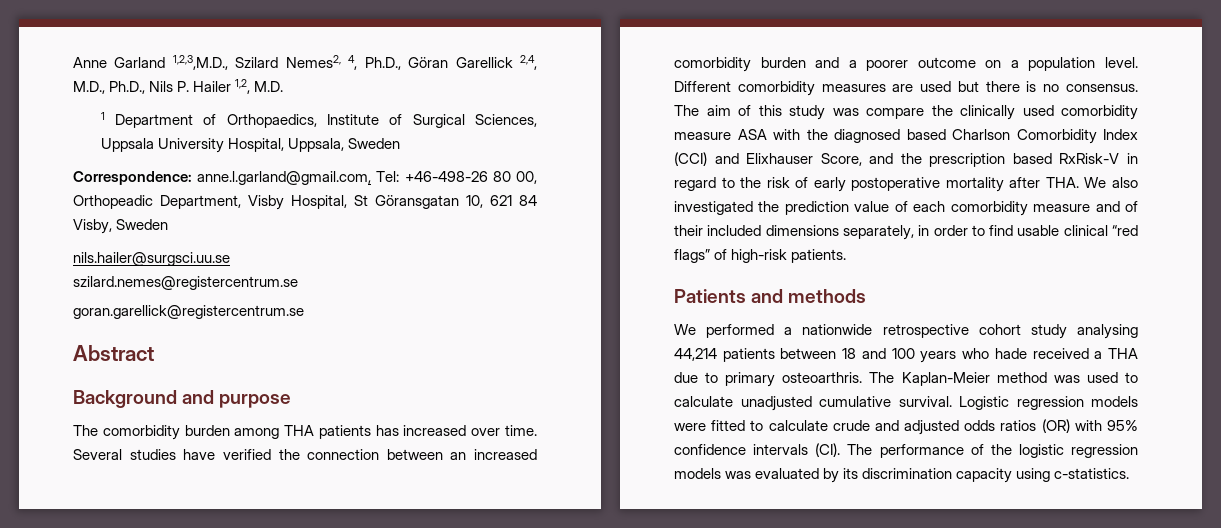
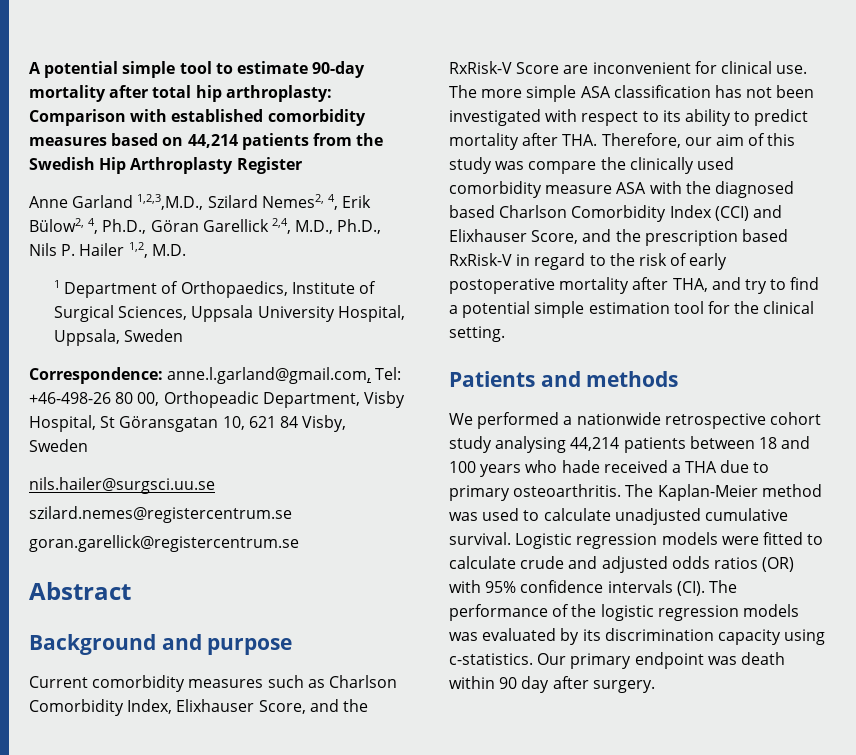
+ A potential simple tool to estimate 90-day mortality after total hip arthroplasty: Comparison with established comorbidity measures based on 44,214 patients from the Swedish Hip Arthroplasty Register
- Anne Garland 1,2,3,M.D., Szilard Nemes2, 4, Ph.D., Göran Garellick 2,4, M.D., Ph.D., Nils P. Hailer 1,2, M.D.
+ Anne Garland 1,2,3,M.D., Szilard Nemes2, 4, Erik Bülow2, 4, Ph.D., Göran Garellick 2,4, M.D., Ph.D., Nils P. Hailer 1,2, M.D.
- The comorbidity burden among THA patients has increased over time. Several studies have verified the connection between an increased comorbidity burden and a poorer outcome on a population level. Different comorbidity measures are used but there is no consensus. The aim of this study was compare the clinically used comorbidity measure ASA with the diagnosed based Charlson Comorbidity Index (CCI) and Elixhauser Score, and the prescription based RxRisk-V in regard to the risk of early postoperative mortality after THA. We also investigated the prediction value of each comorbidity measure and of their included dimensions separately, in order to find usable clinical “red flags” of high-risk patients.
+ Current comorbidity measures such as Charlson Comorbidity Index, Elixhauser Score, and the RxRisk-V Score are inconvenient for clinical use. The more simple ASA classification has not been investigated with respect to its ability to predict mortality after THA. Therefore, our aim of this study was compare the clinically used comorbidity measure ASA with the diagnosed based Charlson Comorbidity Index (CCI) and Elixhauser Score, and the prescription based RxRisk-V in regard to the risk of early postoperative mortality after THA, and try to find a potential simple estimation tool for the clinical setting.
- We performed a nationwide retrospective cohort study analysing 44,214 patients between 18 and 100 years who hade received a THA due to primary osteoarthris.
+ We performed a nationwide retrospective cohort study analysing 44,214 patients between 18 and 100 years who hade received a THA due to primary osteoarthritis.
+ Our primary endpoint was death within 90 day after surgery.

